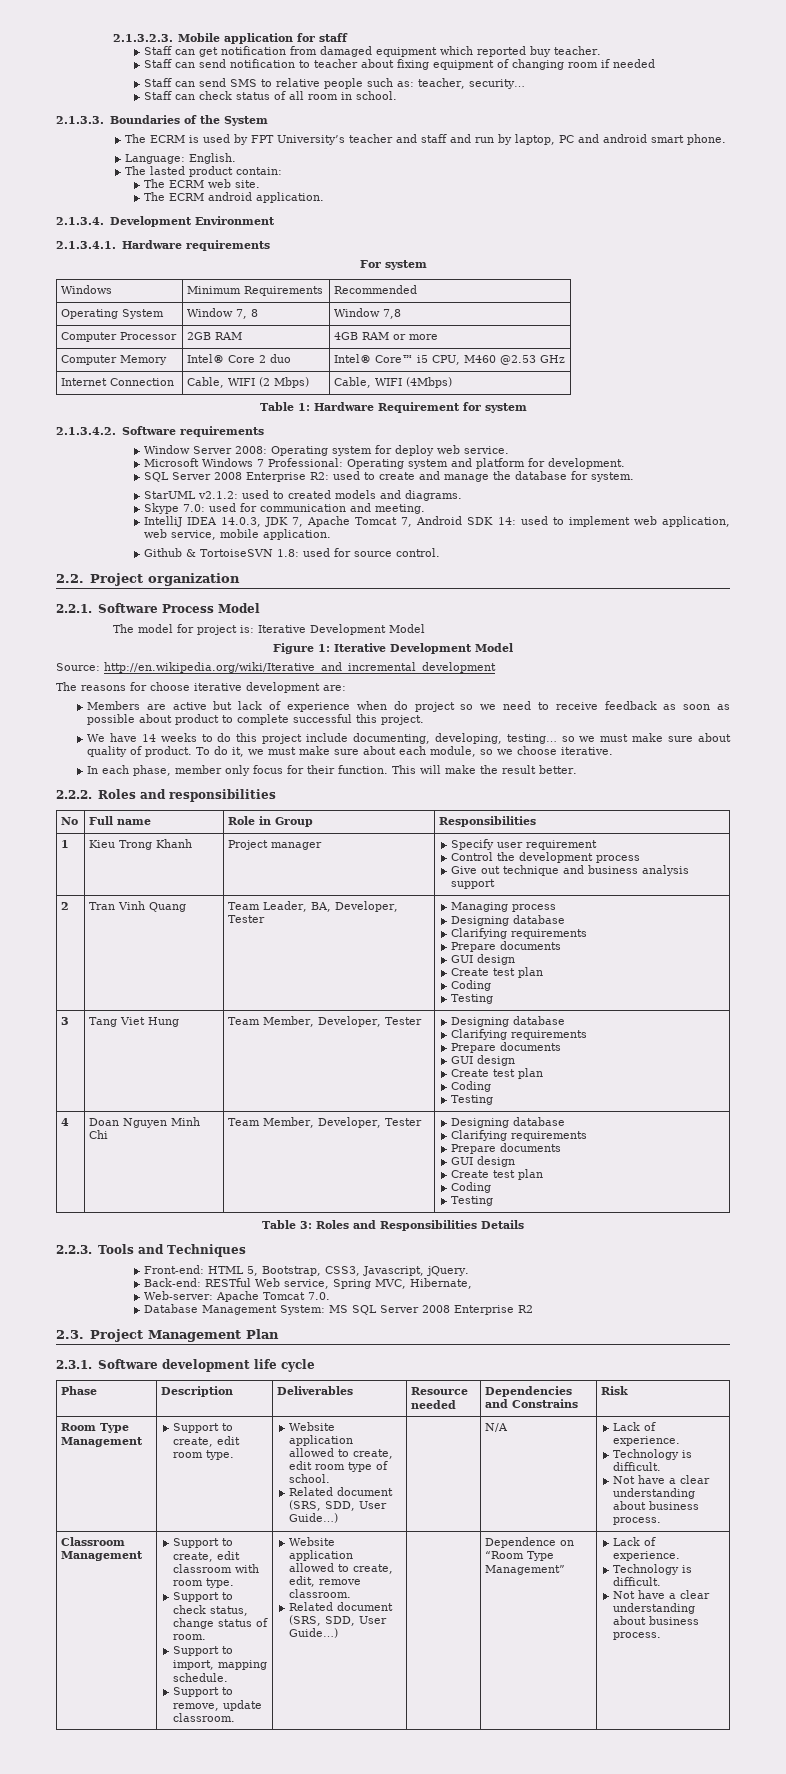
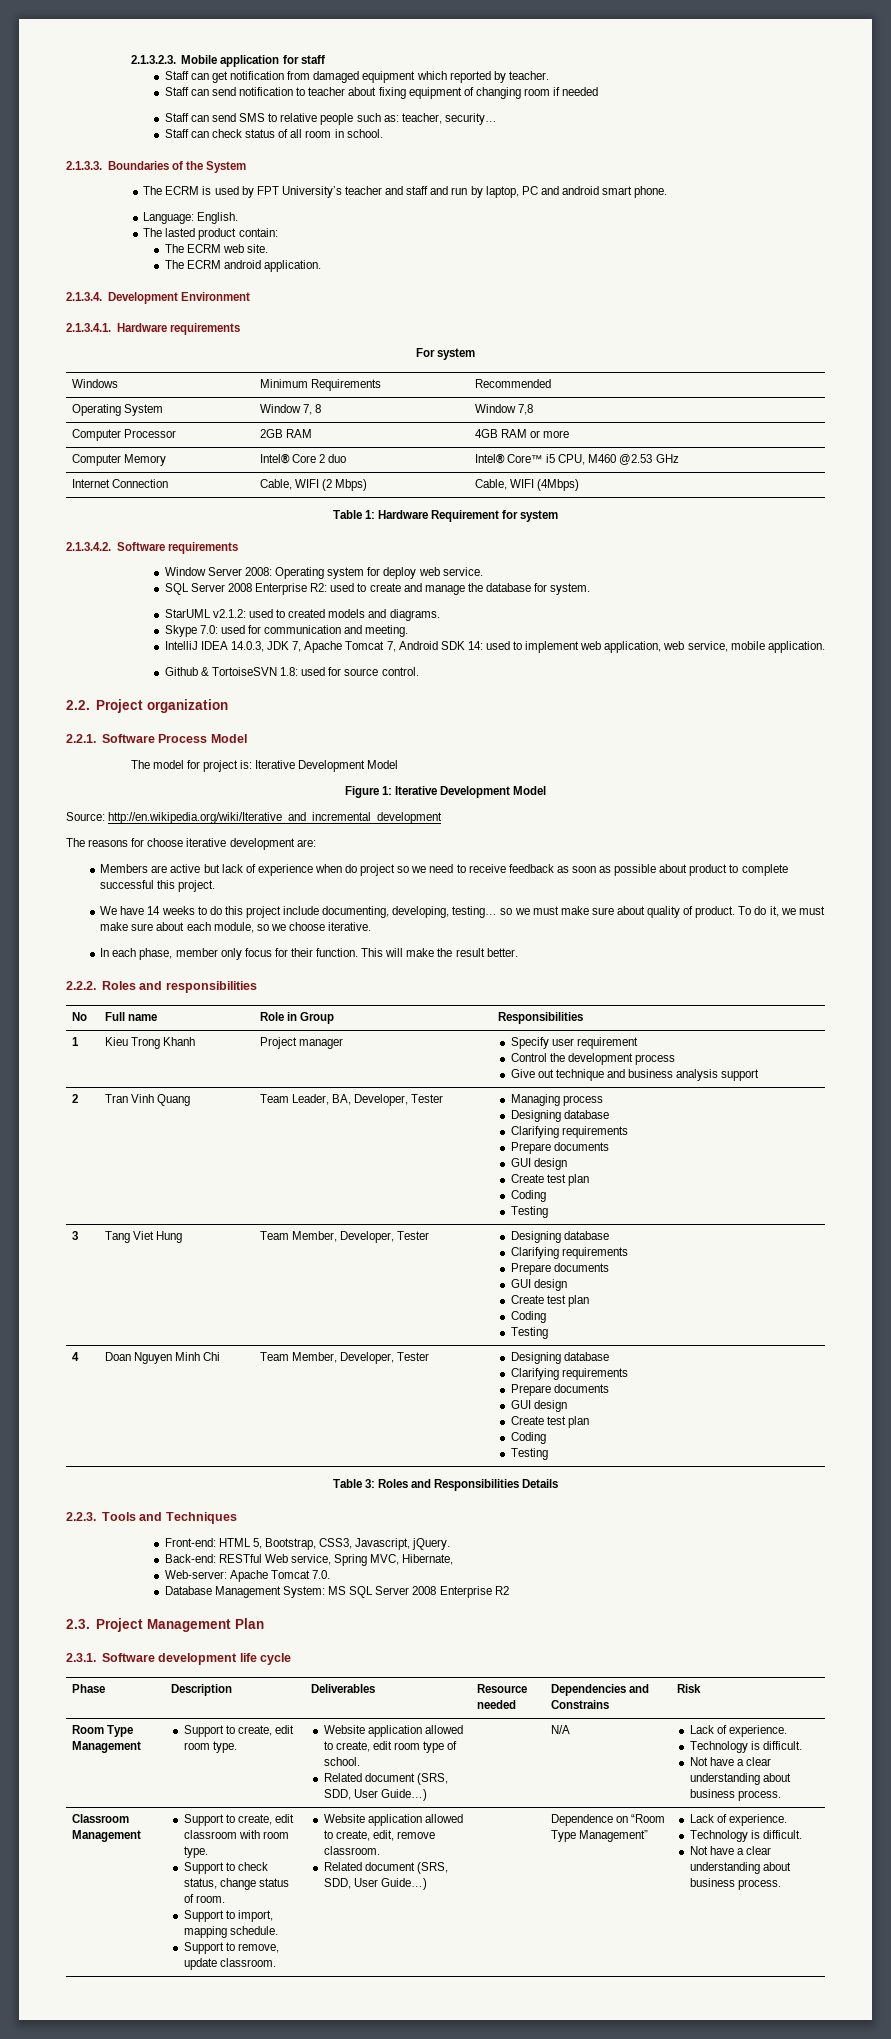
- Staff can get notification from damaged equipment which reported buy teacher.
+ Staff can get notification from damaged equipment which reported by teacher.
- Microsoft Windows 7 Professional: Operating system and platform for development.

